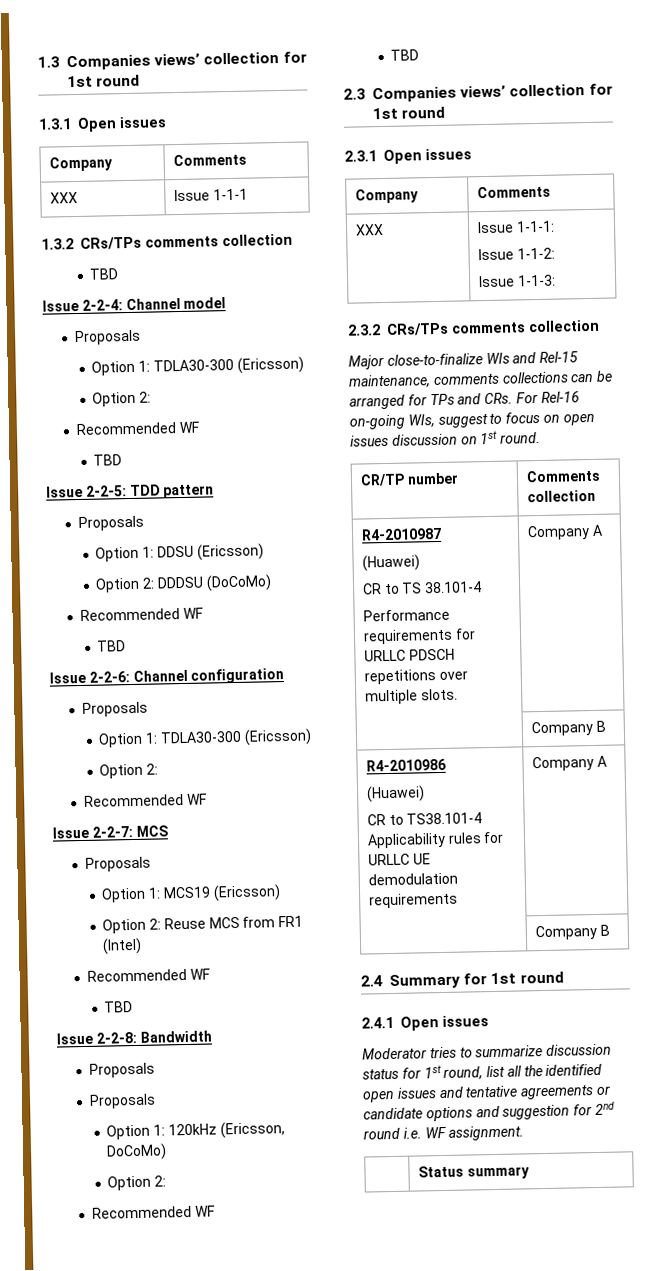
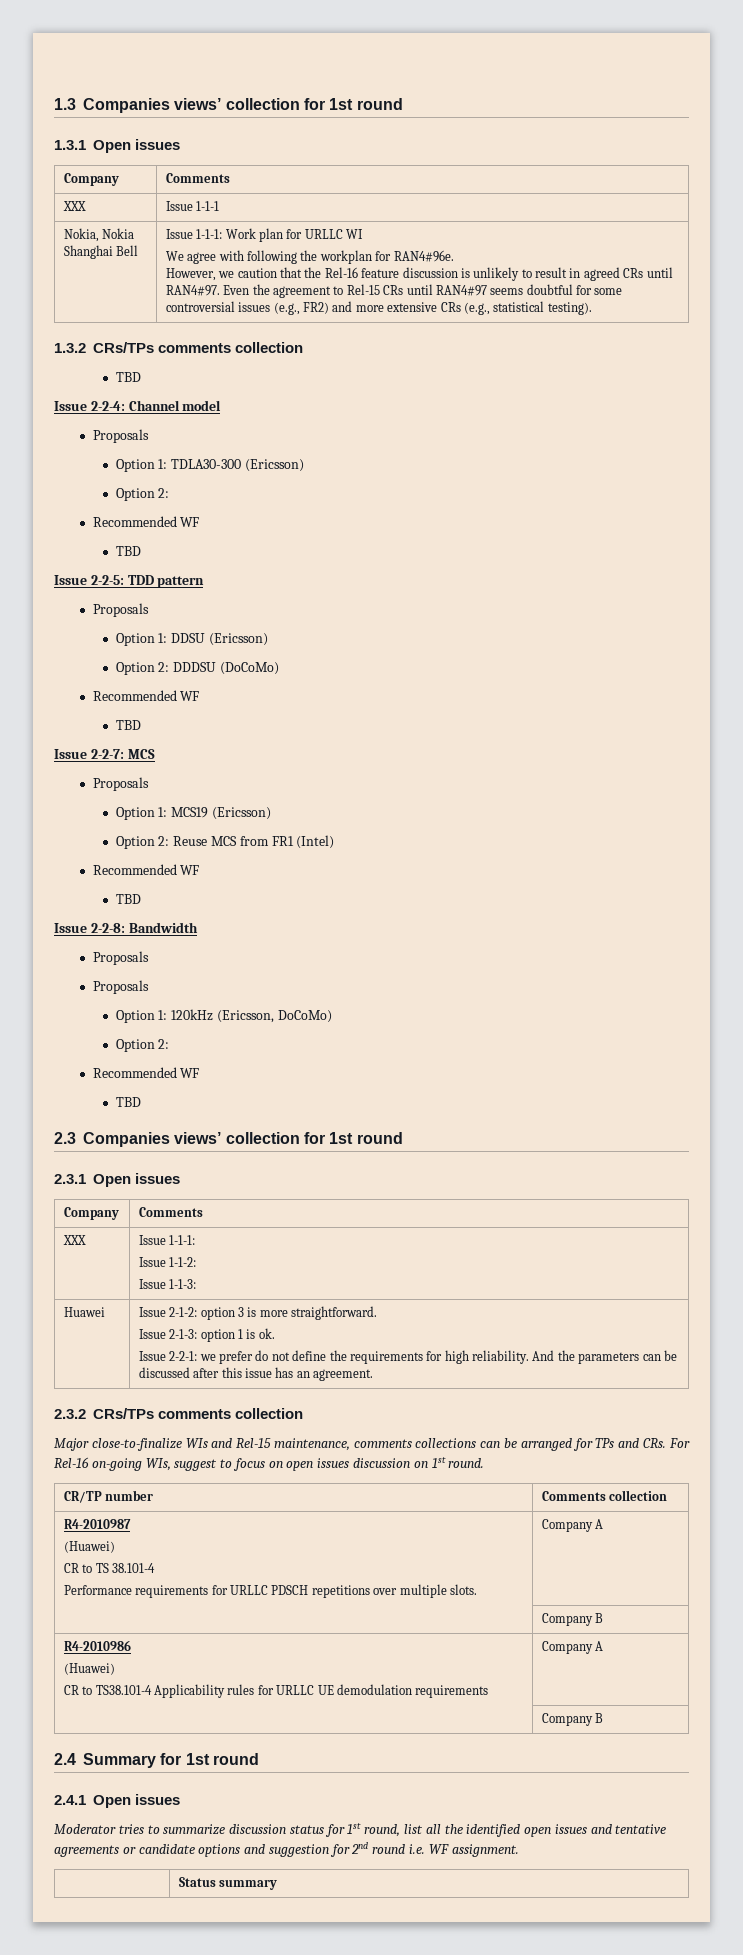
+ Nokia, Nokia Shanghai Bell | Issue 1-1-1: Work plan for URLLC WI
+ We agree with following the workplan for RAN4#96e.
+ However, we caution that the Rel-16 feature discussion is unlikely to result in agreed CRs until RAN4#97. Even the agreement to Rel-15 CRs until RAN4#97 seems doubtful for some controversial issues (e.g., FR2) and more extensive CRs (e.g., statistical testing).
- Issue 2-2-6: Channel configuration
- Proposals
- Option 1: TDLA30-300 (Ericsson)
- Option 2:
- Recommended WF
+ Huawei | Issue 2-1-2: option 3 is more straightforward.
+ Issue 2-1-3: option 1 is ok.
+ Issue 2-2-1: we prefer do not define the requirements for high reliability. And the parameters can be discussed after this issue has an agreement.

